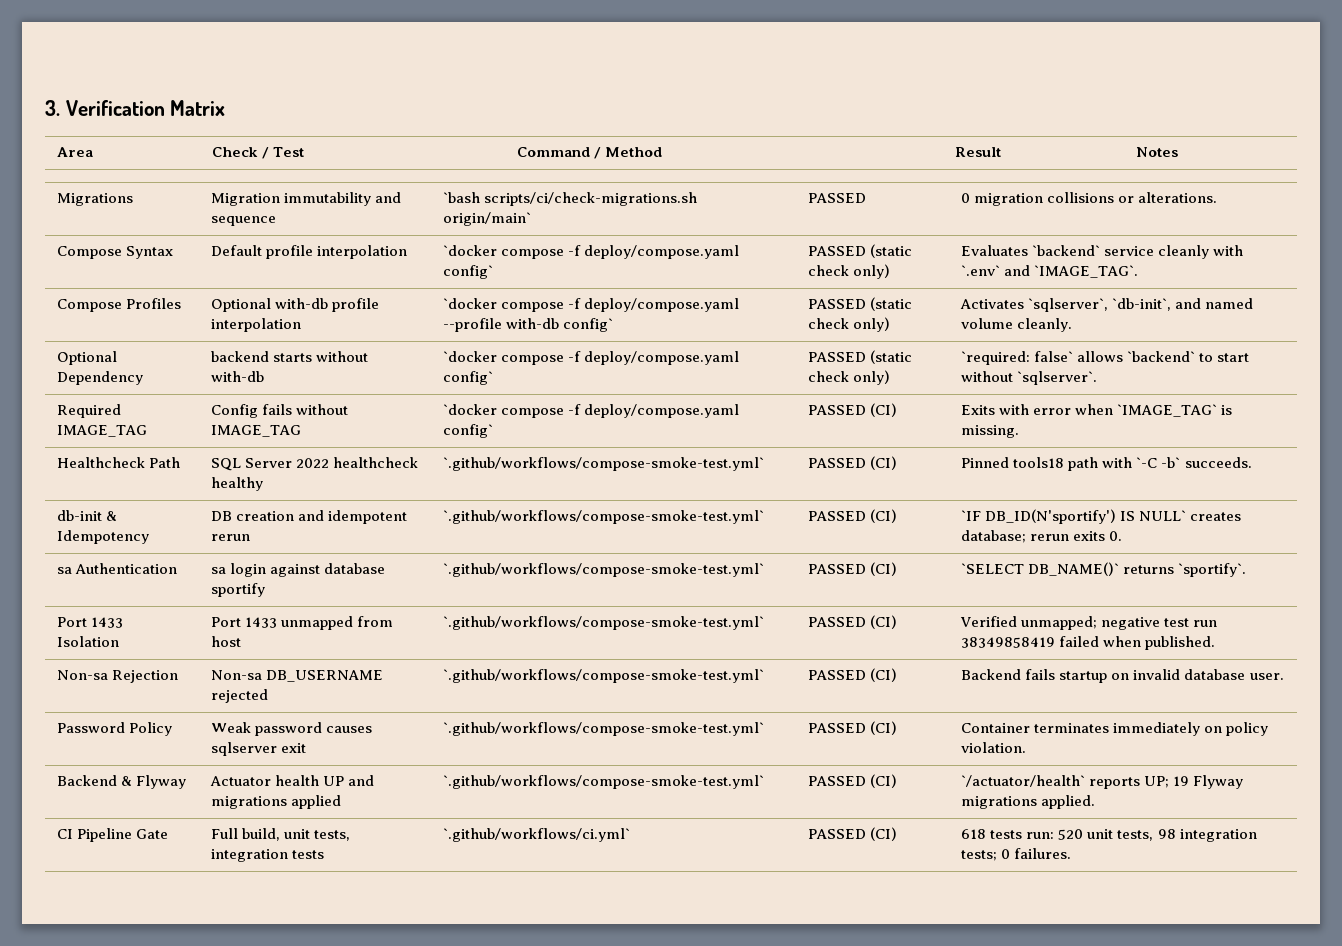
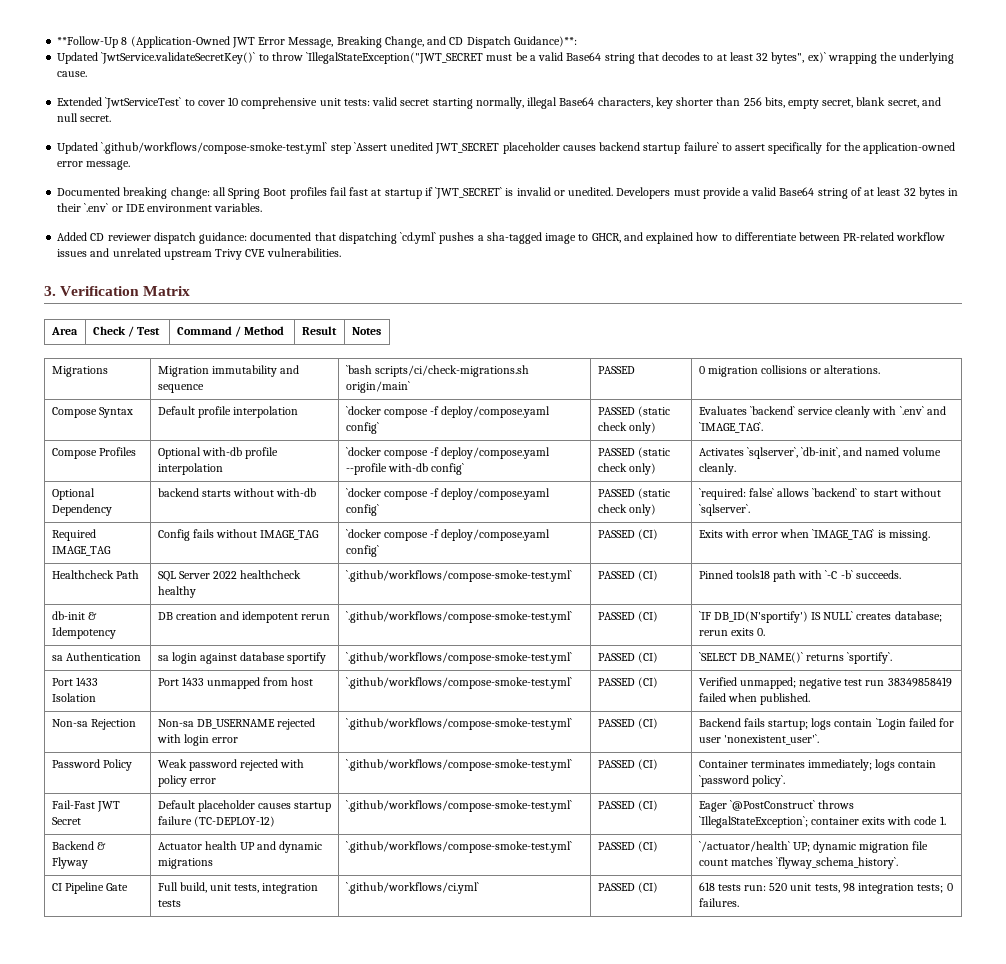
+ **Follow-Up 8 (Application-Owned JWT Error Message, Breaking Change, and CD Dispatch Guidance)**:
+ Updated `JwtService.validateSecretKey()` to throw `IllegalStateException("JWT_SECRET must be a valid Base64 string that decodes to at least 32 bytes", ex)` wrapping the underlying cause.
+ Extended `JwtServiceTest` to cover 10 comprehensive unit tests: valid secret starting normally, illegal Base64 characters, key shorter than 256 bits, empty secret, blank secret, and null secret.
+ Updated `.github/workflows/compose-smoke-test.yml` step `Assert unedited JWT_SECRET placeholder causes backend startup failure` to assert specifically for the application-owned error message.
+ Documented breaking change: all Spring Boot profiles fail fast at startup if `JWT_SECRET` is invalid or unedited. Developers must provide a valid Base64 string of at least 32 bytes in their `.env` or IDE environment variables.
+ Added CD reviewer dispatch guidance: documented that dispatching `cd.yml` pushes a sha-tagged image to GHCR, and explained how to differentiate between PR-related workflow issues and unrelated upstream Trivy CVE vulnerabilities.
- Non-sa Rejection | Non-sa DB_USERNAME rejected | `.github/workflows/compose-smoke-test.yml` | PASSED (CI) | Backend fails startup on invalid database user.
+ Non-sa Rejection | Non-sa DB_USERNAME rejected with login error | `.github/workflows/compose-smoke-test.yml` | PASSED (CI) | Backend fails startup; logs contain `Login failed for user 'nonexistent_user'`.
- Password Policy | Weak password causes sqlserver exit | `.github/workflows/compose-smoke-test.yml` | PASSED (CI) | Container terminates immediately on policy violation.
+ Password Policy | Weak password rejected with policy error | `.github/workflows/compose-smoke-test.yml` | PASSED (CI) | Container terminates immediately; logs contain `password policy`.
+ Fail-Fast JWT Secret | Default placeholder causes startup failure (TC-DEPLOY-12) | `.github/workflows/compose-smoke-test.yml` | PASSED (CI) | Eager `@PostConstruct` throws `IllegalStateException`; container exits with code 1.
- Backend & Flyway | Actuator health UP and migrations applied | `.github/workflows/compose-smoke-test.yml` | PASSED (CI) | `/actuator/health` reports UP; 19 Flyway migrations applied.
+ Backend & Flyway | Actuator health UP and dynamic migrations | `.github/workflows/compose-smoke-test.yml` | PASSED (CI) | `/actuator/health` UP; dynamic migration file count matches `flyway_schema_history`.

